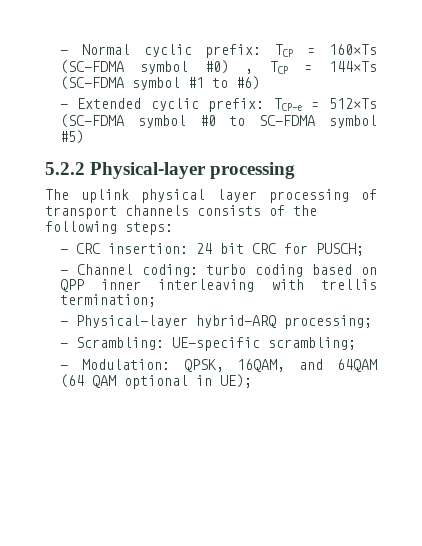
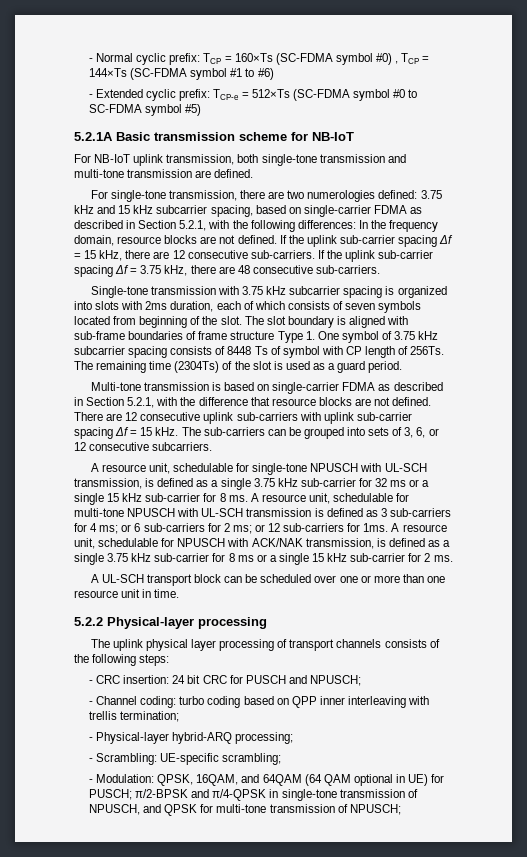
+ 5.2.1A Basic transmission scheme for NB-IoT
+ For NB-IoT uplink transmission, both single-tone transmission and multi-tone transmission are defined.
+ For single-tone transmission, there are two numerologies defined: 3.75 kHz and 15 kHz subcarrier spacing, based on single-carrier FDMA as described in Section 5.2.1, with the following differences: In the frequency domain, resource blocks are not defined. If the uplink sub-carrier spacing Δf = 15 kHz, there are 12 consecutive sub-carriers. If the uplink sub-carrier spacing Δf = 3.75 kHz, there are 48 consecutive sub-carriers.
+ Single-tone transmission with 3.75 kHz subcarrier spacing is organized into slots with 2ms duration, each of which consists of seven symbols located from beginning of the slot. The slot boundary is aligned with sub-frame boundaries of frame structure Type 1. One symbol of 3.75 kHz subcarrier spacing consists of 8448 Ts of symbol with CP length of 256Ts. The remaining time (2304Ts) of the slot is used as a guard period.
+ Multi-tone transmission is based on single-carrier FDMA as described in Section 5.2.1, with the difference that resource blocks are not defined. There are 12 consecutive uplink sub-carriers with uplink sub-carrier spacing Δf = 15 kHz. The sub-carriers can be grouped into sets of 3, 6, or 12 consecutive subcarriers.
+ A resource unit, schedulable for single-tone NPUSCH with UL-SCH transmission, is defined as a single 3.75 kHz sub-carrier for 32 ms or a single 15 kHz sub-carrier for 8 ms. A resource unit, schedulable for multi-tone NPUSCH with UL-SCH transmission is defined as 3 sub-carriers for 4 ms; or 6 sub-carriers for 2 ms; or 12 sub-carriers for 1ms. A resource unit, schedulable for NPUSCH with ACK/NAK transmission, is defined as a single 3.75 kHz sub-carrier for 8 ms or a single 15 kHz sub-carrier for 2 ms.
+ A UL-SCH transport block can be scheduled over one or more than one resource unit in time.
- - CRC insertion: 24 bit CRC for PUSCH;
+ - CRC insertion: 24 bit CRC for PUSCH and NPUSCH;
- - Modulation: QPSK, 16QAM, and 64QAM (64 QAM optional in UE);
+ - Modulation: QPSK, 16QAM, and 64QAM (64 QAM optional in UE) for PUSCH; π/2-BPSK and π/4-QPSK in single-tone transmission of NPUSCH, and QPSK for multi-tone transmission of NPUSCH;

